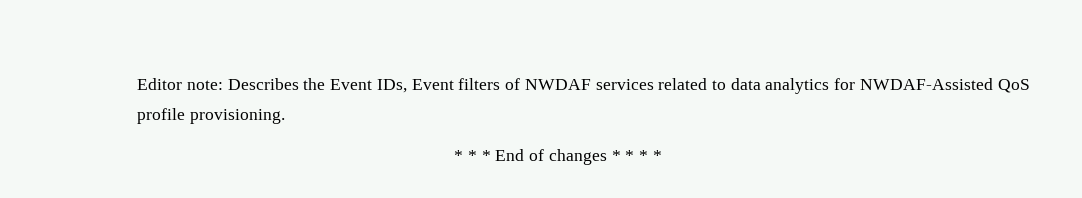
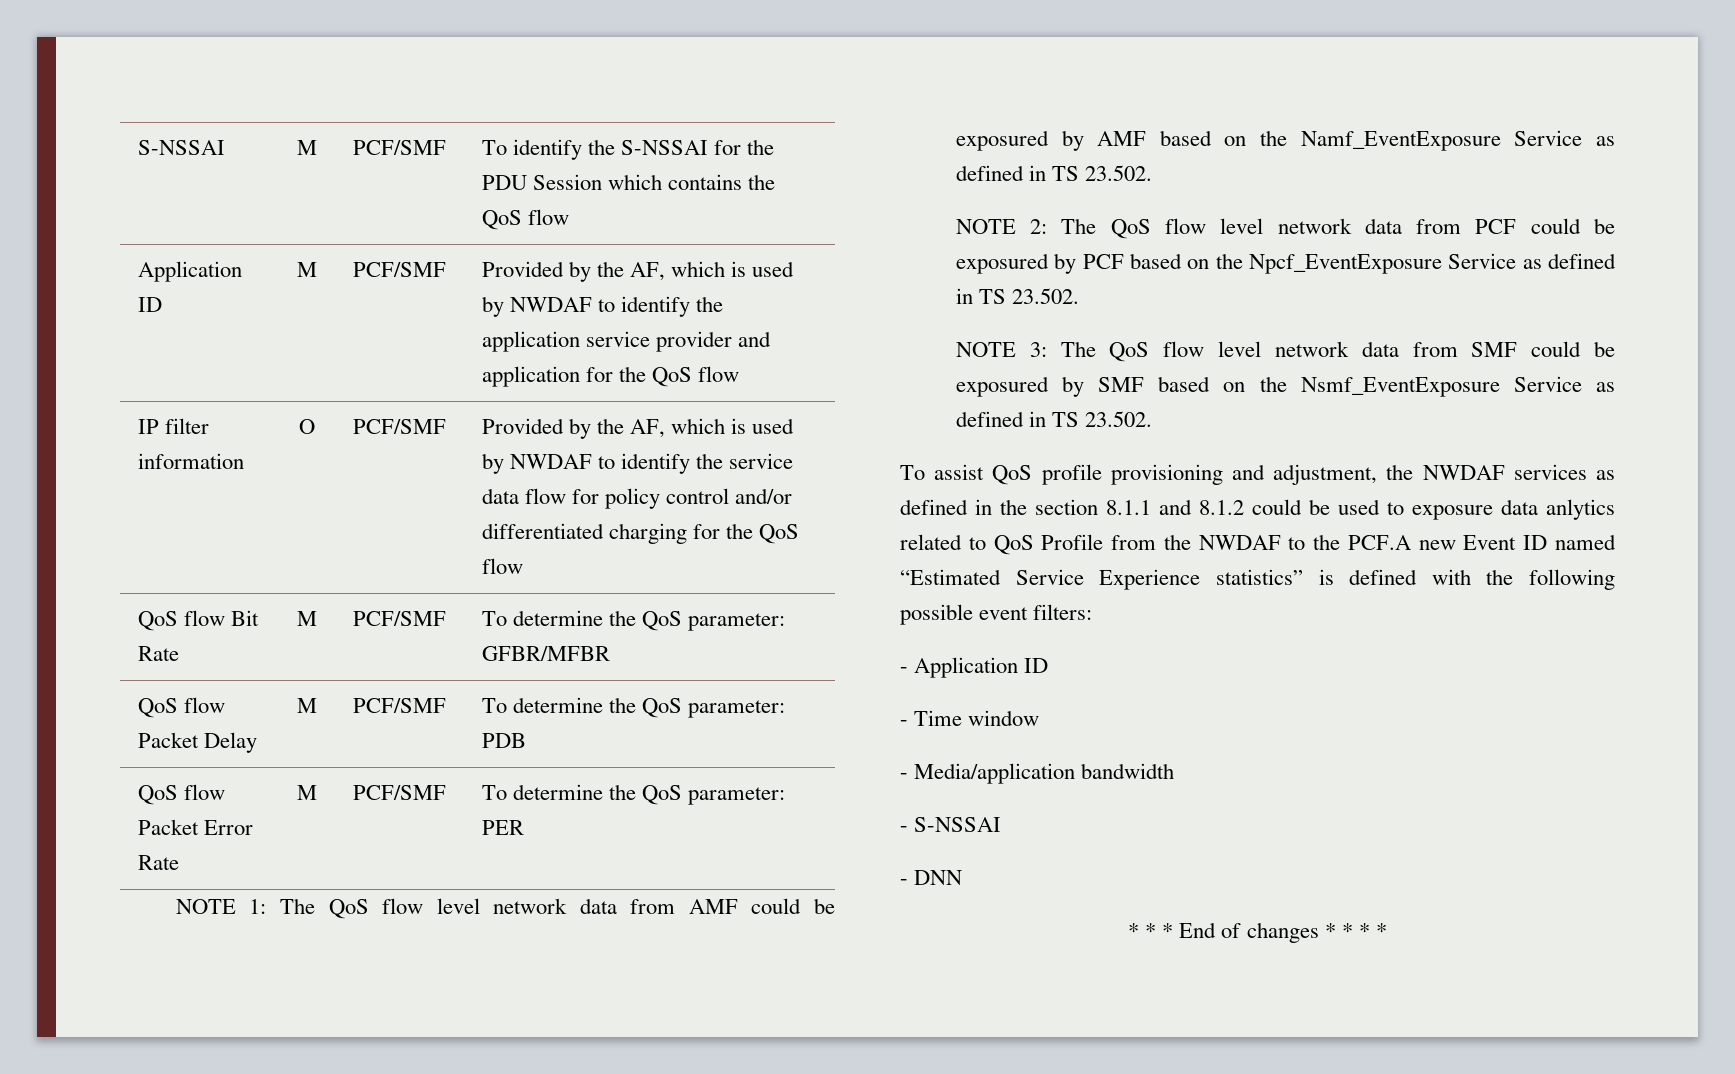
- Editor note: Describes the Event IDs, Event filters of NWDAF services related to data analytics for NWDAF-Assisted QoS profile provisioning.
+ S-NSSAI | M | PCF/SMF | To identify the S-NSSAI for the PDU Session which contains the QoS flow
+ Application ID | M | PCF/SMF | Provided by the AF, which is used by NWDAF to identify the application service provider and application for the QoS flow
+ IP filter information | O | PCF/SMF | Provided by the AF, which is used by NWDAF to identify the service data flow for policy control and/or differentiated charging for the QoS flow
+ QoS flow Bit Rate | M | PCF/SMF | To determine the QoS parameter: GFBR/MFBR
+ QoS flow Packet Delay | M | PCF/SMF | To determine the QoS parameter: PDB
+ QoS flow Packet Error Rate | M | PCF/SMF | To determine the QoS parameter: PER
+ NOTE 1: The QoS flow level network data from AMF could be exposured by AMF based on the Namf_EventExposure Service as defined in TS 23.502.
+ NOTE 2: The QoS flow level network data from PCF could be exposured by PCF based on the Npcf_EventExposure Service as defined in TS 23.502.
+ NOTE 3: The QoS flow level network data from SMF could be exposured by SMF based on the Nsmf_EventExposure Service as defined in TS 23.502.
+ To assist QoS profile provisioning and adjustment, the NWDAF services as defined in the section 8.1.1 and 8.1.2 could be used to exposure data anlytics related to QoS Profile from the NWDAF to the PCF.A new Event ID named “Estimated Service Experience statistics” is defined with the following possible event filters:
+ - Application ID
+ - Time window
+ - Media/application bandwidth
+ - S-NSSAI
+ - DNN

